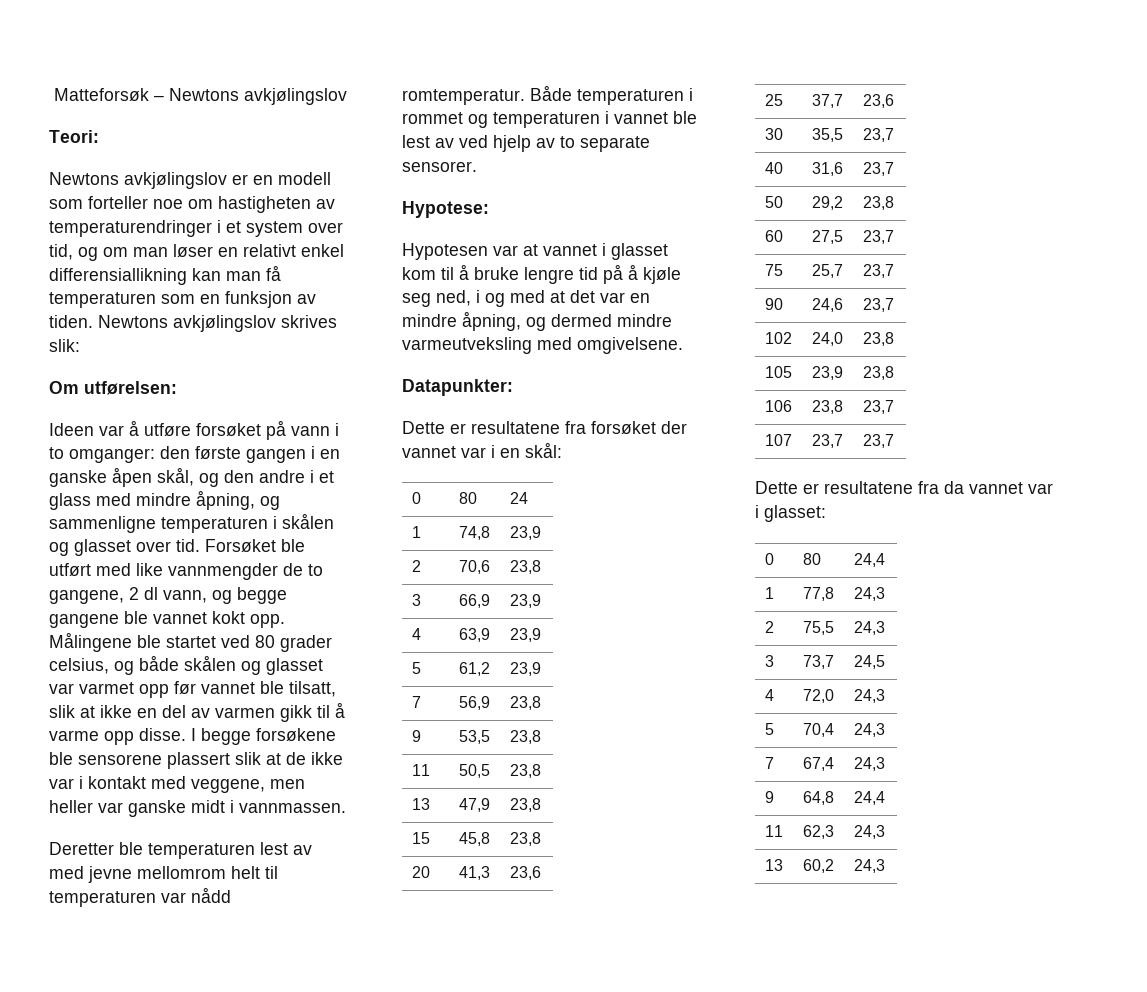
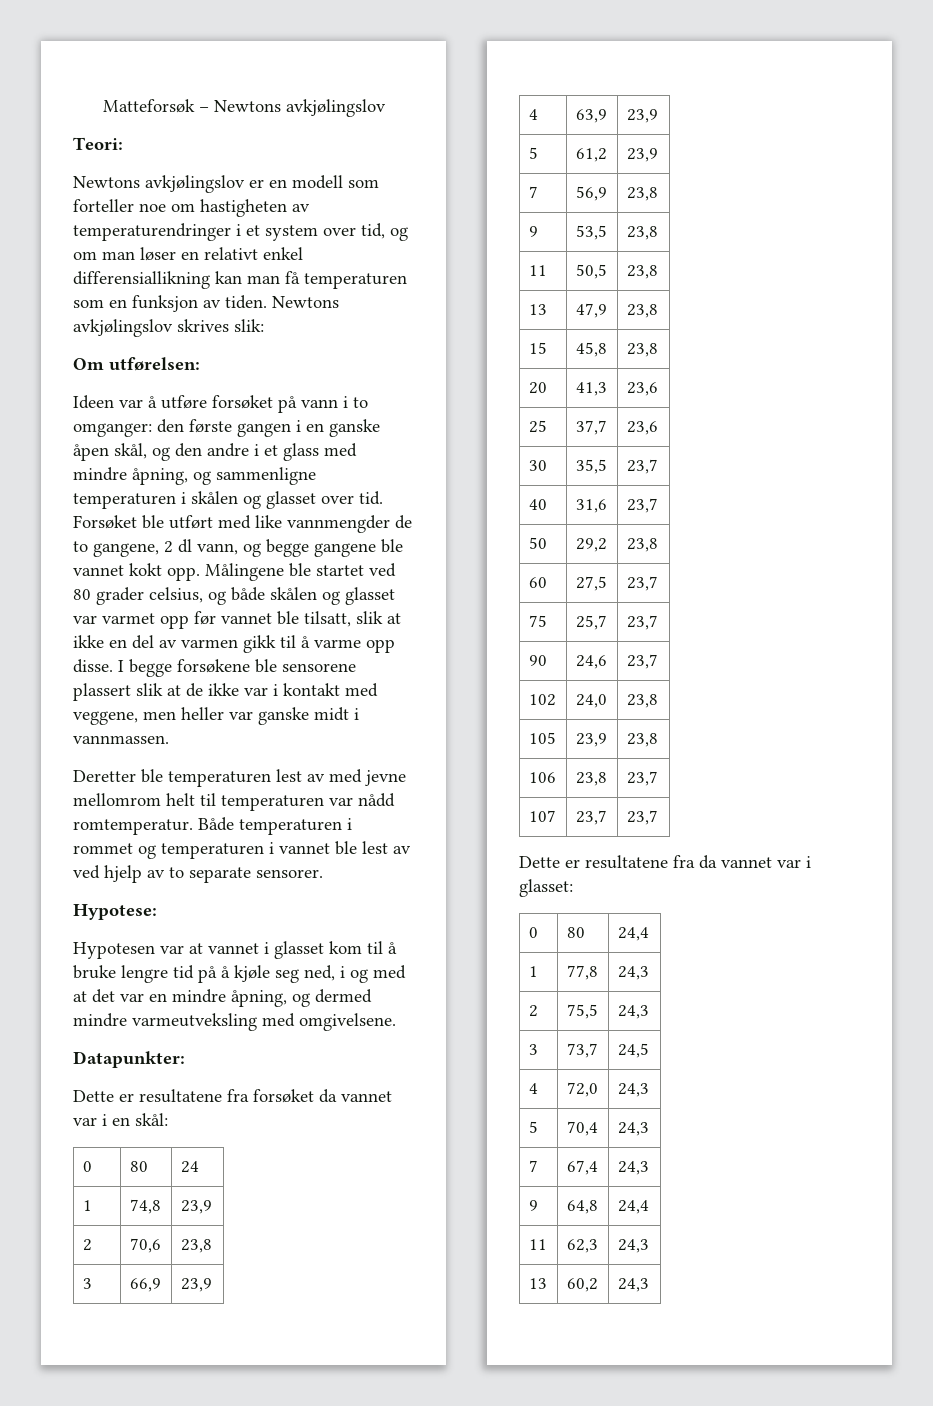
- Dette er resultatene fra forsøket der vannet var i en skål:
+ Dette er resultatene fra forsøket da vannet var i en skål:

